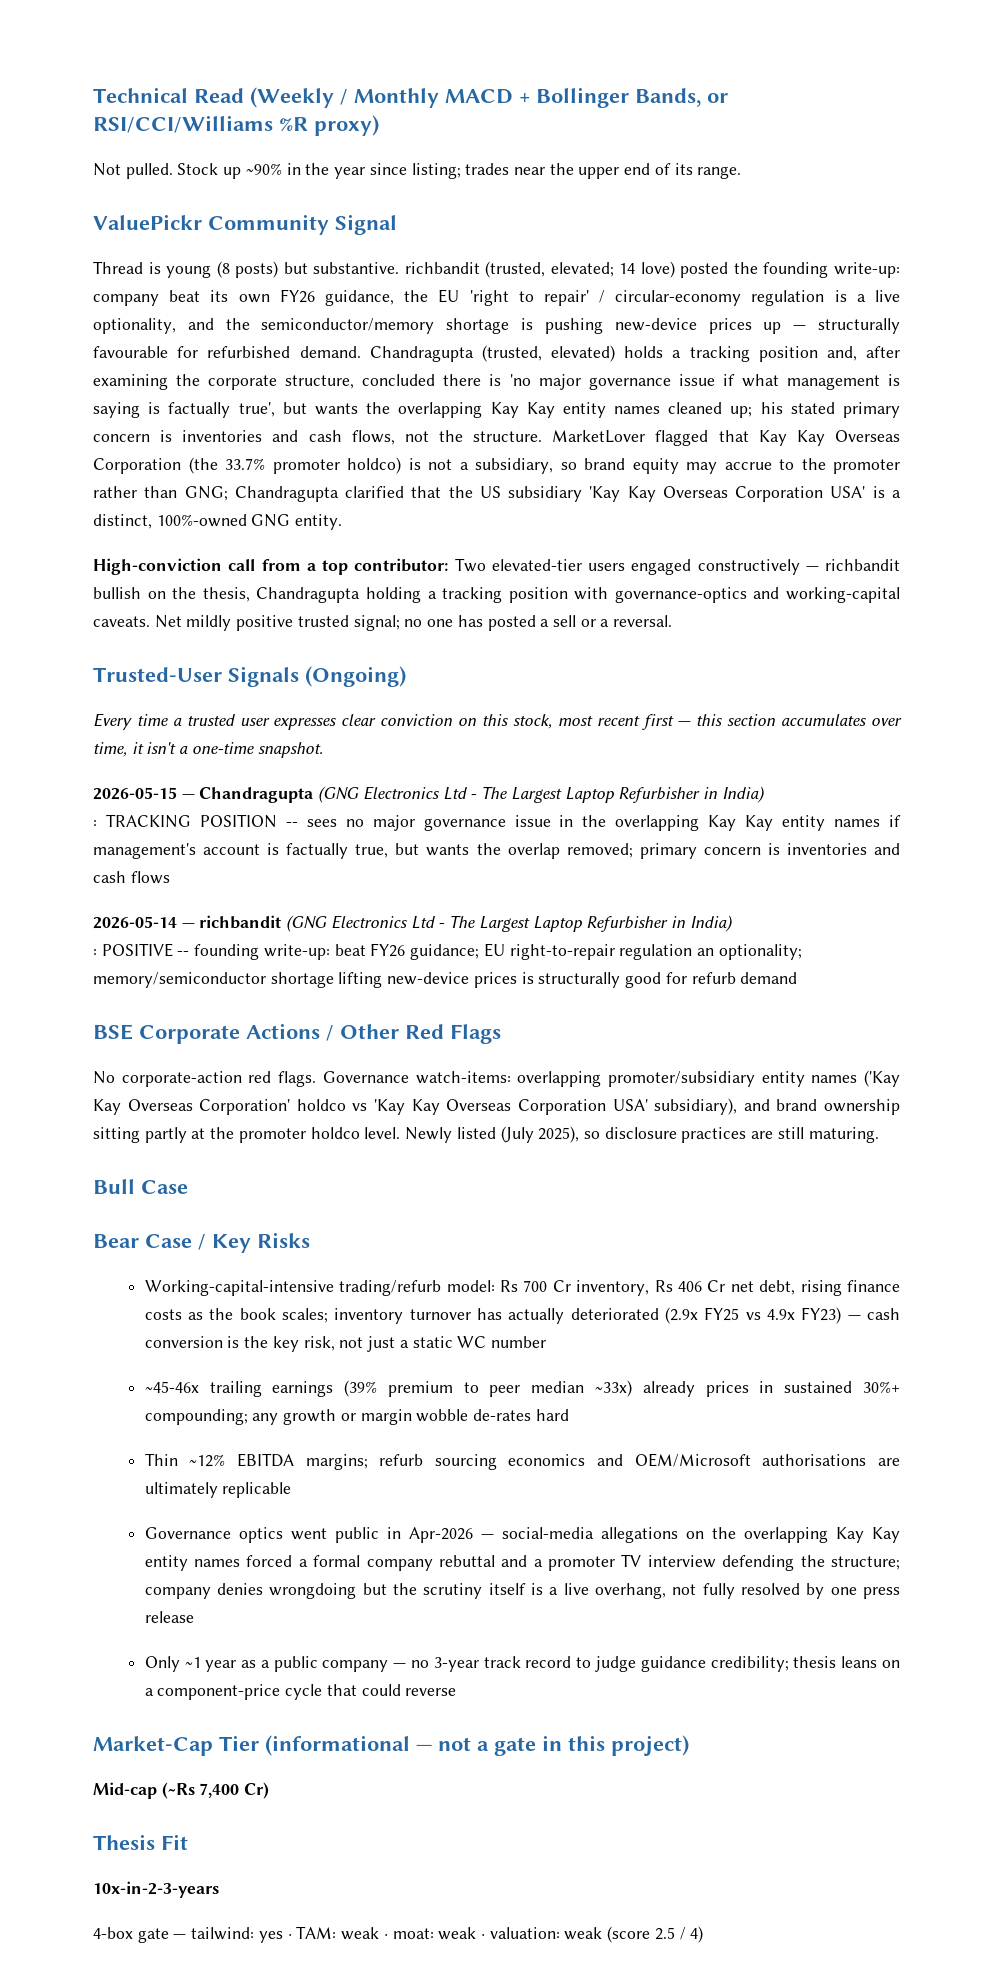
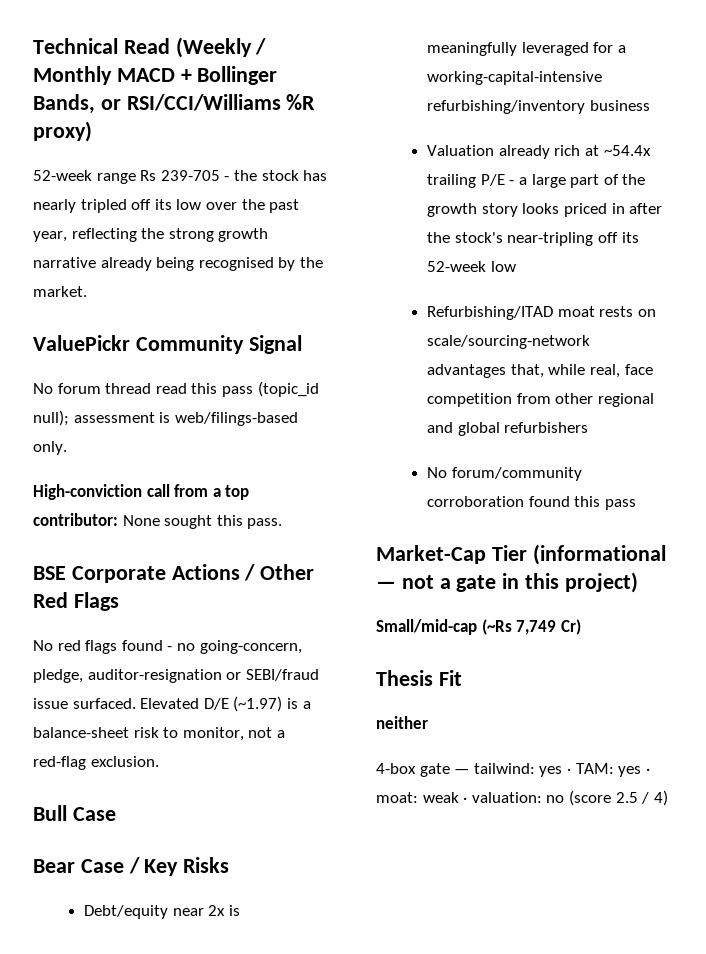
- Not pulled. Stock up ~90% in the year since listing; trades near the upper end of its range.
+ 52-week range Rs 239-705 - the stock has nearly tripled off its low over the past year, reflecting the strong growth narrative already being recognised by the market.
  ValuePickr Community Signal
- Thread is young (8 posts) but substantive. richbandit (trusted, elevated; 14 love) posted the founding write-up: company beat its own FY26 guidance, the EU 'right to repair' / circular-economy regulation is a live optionality, and the semiconductor/memory shortage is pushing new-device prices up — structurally favourable for refurbished demand. Chandragupta (trusted, elevated) holds a tracking position and, after examining the corporate structure, concluded there is 'no major governance issue if what management is saying is factually true', but wants the overlapping Kay Kay entity names cleaned up; his stated primary concern is inventories and cash flows, not the structure. MarketLover flagged that Kay Kay Overseas Corporation (the 33.7% promoter holdco) is not a subsidiary, so brand equity may accrue to the promoter rather than GNG; Chandragupta clarified that the US subsidiary 'Kay Kay Overseas Corporation USA' is a distinct, 100%-owned GNG entity.
+ No forum thread read this pass (topic_id null); assessment is web/filings-based only.
- High-conviction call from a top contributor: Two elevated-tier users engaged constructively — richbandit bullish on the thesis, Chandragupta holding a tracking position with governance-optics and working-capital caveats. Net mildly positive trusted signal; no one has posted a sell or a reversal.
- Trusted-User Signals (Ongoing)
- Every time a trusted user expresses clear conviction on this stock, most recent first — this section accumulates over time, it isn't a one-time snapshot.
- 2026-05-15 — Chandragupta (GNG Electronics Ltd - The Largest Laptop Refurbisher in India)
- : TRACKING POSITION -- sees no major governance issue in the overlapping Kay Kay entity names if management's account is factually true, but wants the overlap removed; primary concern is inventories and cash flows
- 2026-05-14 — richbandit (GNG Electronics Ltd - The Largest Laptop Refurbisher in India)
- : POSITIVE -- founding write-up: beat FY26 guidance; EU right-to-repair regulation an optionality; memory/semiconductor shortage lifting new-device prices is structurally good for refurb demand
+ High-conviction call from a top contributor: None sought this pass.
- No corporate-action red flags. Governance watch-items: overlapping promoter/subsidiary entity names ('Kay Kay Overseas Corporation' holdco vs 'Kay Kay Overseas Corporation USA' subsidiary), and brand ownership sitting partly at the promoter holdco level. Newly listed (July 2025), so disclosure practices are still maturing.
+ No red flags found - no going-concern, pledge, auditor-resignation or SEBI/fraud issue surfaced. Elevated D/E (~1.97) is a balance-sheet risk to monitor, not a red-flag exclusion.
- Working-capital-intensive trading/refurb model: Rs 700 Cr inventory, Rs 406 Cr net debt, rising finance costs as the book scales; inventory turnover has actually deteriorated (2.9x FY25 vs 4.9x FY23) — cash conversion is the key risk, not just a static WC number
- ~45-46x trailing earnings (39% premium to peer median ~33x) already prices in sustained 30%+ compounding; any growth or margin wobble de-rates hard
- Thin ~12% EBITDA margins; refurb sourcing economics and OEM/Microsoft authorisations are ultimately replicable
- Governance optics went public in Apr-2026 — social-media allegations on the overlapping Kay Kay entity names forced a formal company rebuttal and a promoter TV interview defending the structure; company denies wrongdoing but the scrutiny itself is a live overhang, not fully resolved by one press release
- Only ~1 year as a public company — no 3-year track record to judge guidance credibility; thesis leans on a component-price cycle that could reverse
+ Debt/equity near 2x is meaningfully leveraged for a working-capital-intensive refurbishing/inventory business
+ Valuation already rich at ~54.4x trailing P/E - a large part of the growth story looks priced in after the stock's near-tripling off its 52-week low
+ Refurbishing/ITAD moat rests on scale/sourcing-network advantages that, while real, face competition from other regional and global refurbishers
+ No forum/community corroboration found this pass
- Mid-cap (~Rs 7,400 Cr)
+ Small/mid-cap (~Rs 7,749 Cr)
- 10x-in-2-3-years
+ neither
- 4-box gate — tailwind: yes · TAM: weak · moat: weak · valuation: weak (score 2.5 / 4)
+ 4-box gate — tailwind: yes · TAM: yes · moat: weak · valuation: no (score 2.5 / 4)

